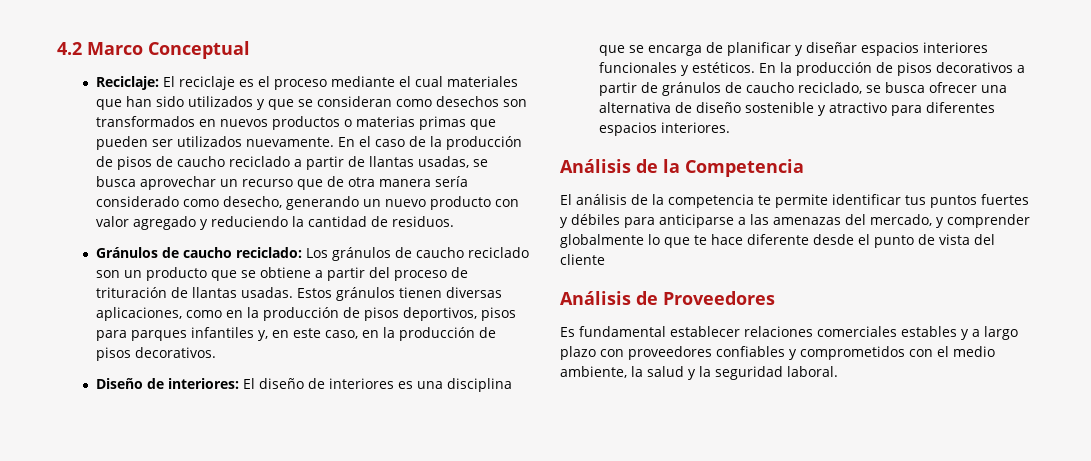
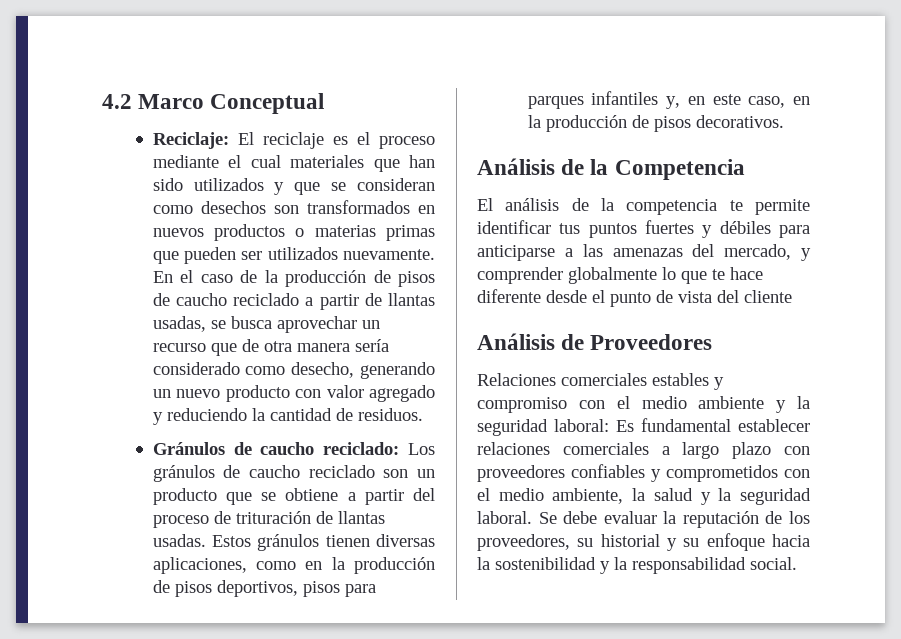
- Diseño de interiores: El diseño de interiores es una disciplina que se encarga de planificar y diseñar espacios interiores funcionales y estéticos. En la producción de pisos decorativos a partir de gránulos de caucho reciclado, se busca ofrecer una alternativa de diseño sostenible y atractivo para diferentes espacios interiores.
- Es fundamental establecer relaciones comerciales estables y a largo plazo con proveedores confiables y comprometidos con el medio ambiente, la salud y la seguridad laboral.
+ Relaciones comerciales estables y compromiso con el medio ambiente y la seguridad laboral: Es fundamental establecer relaciones comerciales a largo plazo con proveedores confiables y comprometidos con el medio ambiente, la salud y la seguridad laboral.
+ Se debe evaluar la reputación de los proveedores, su historial y su enfoque hacia la sostenibilidad y la responsabilidad social.

